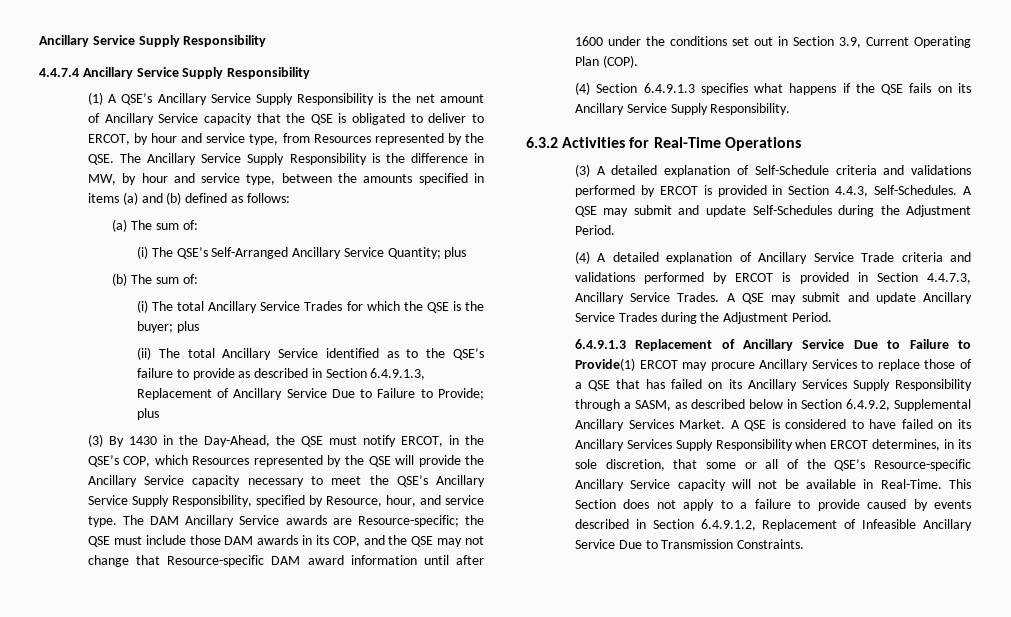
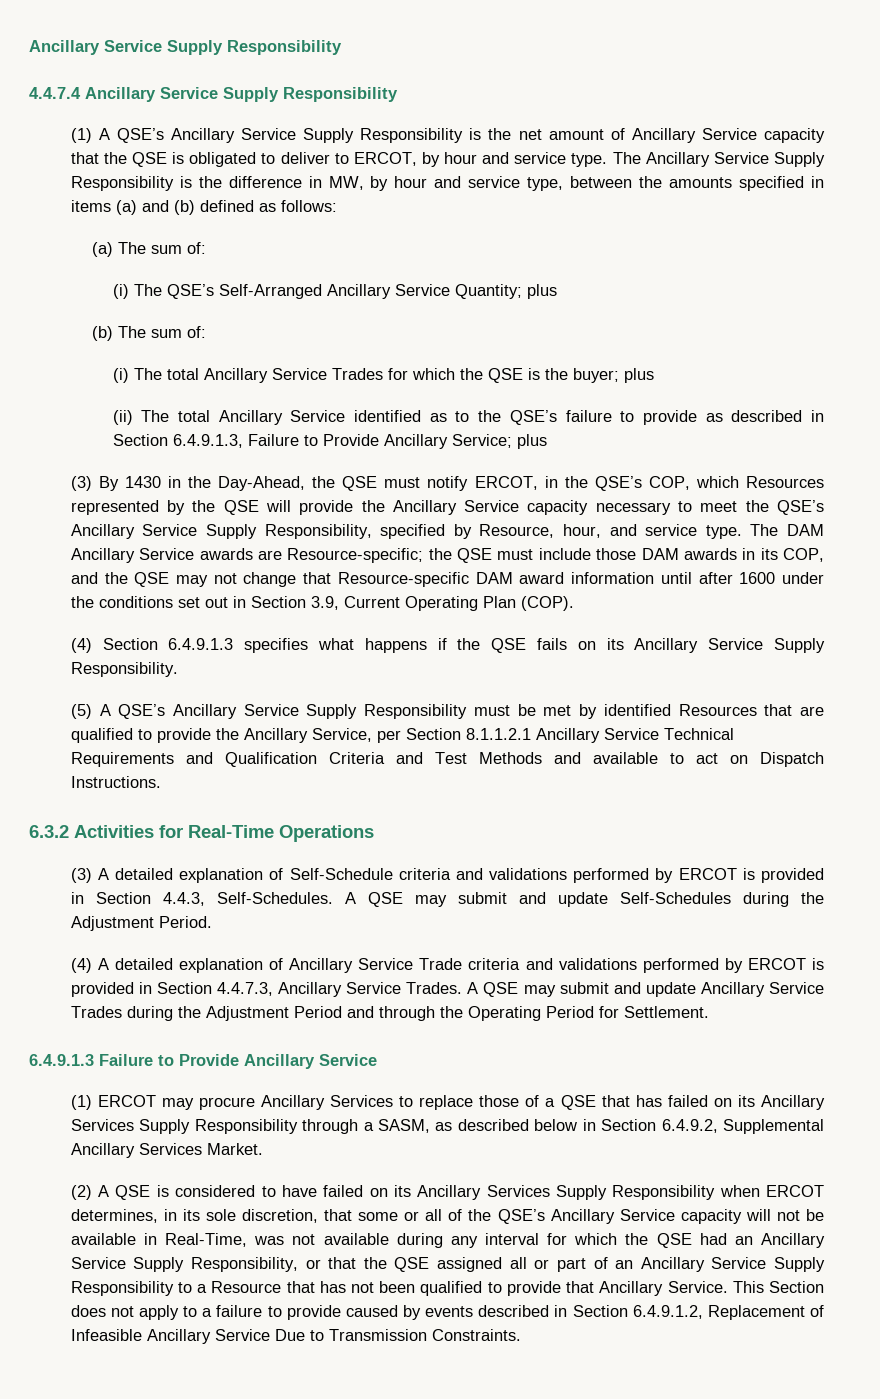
- (1) A QSE’s Ancillary Service Supply Responsibility is the net amount of Ancillary Service capacity that the QSE is obligated to deliver to ERCOT, by hour and service type, from Resources represented by the QSE. The Ancillary Service Supply Responsibility is the difference in MW, by hour and service type, between the amounts specified in items (a) and (b) defined as follows:
+ (1) A QSE’s Ancillary Service Supply Responsibility is the net amount of Ancillary Service capacity that the QSE is obligated to deliver to ERCOT, by hour and service type. The Ancillary Service Supply Responsibility is the difference in MW, by hour and service type, between the amounts specified in items (a) and (b) defined as follows:
- (ii) The total Ancillary Service identified as to the QSE’s failure to provide as described in Section 6.4.9.1.3, Replacement of Ancillary Service Due to Failure to Provide; plus
+ (ii) The total Ancillary Service identified as to the QSE’s failure to provide as described in Section 6.4.9.1.3, Failure to Provide Ancillary Service; plus
+ (5) A QSE’s Ancillary Service Supply Responsibility must be met by identified Resources that are qualified to provide the Ancillary Service, per Section 8.1.1.2.1 Ancillary Service Technical Requirements and Qualification Criteria and Test Methods and available to act on Dispatch Instructions.
- A QSE may submit and update Ancillary Service Trades during the Adjustment Period.
- 6.4.9.1.3 Replacement of Ancillary Service Due to Failure to Provide(1) ERCOT may procure Ancillary Services to replace those of a QSE that has failed on its Ancillary Services Supply Responsibility through a SASM, as described below in Section 6.4.9.2, Supplemental Ancillary Services Market. A QSE is considered to have failed on its Ancillary Services Supply Responsibility when ERCOT determines, in its sole discretion, that some or all of the QSE’s Resource-specific Ancillary Service capacity will not be available in Real-Time.
+ A QSE may submit and update Ancillary Service Trades during the Adjustment Period and through the Operating Period for Settlement.
+ 6.4.9.1.3 Failure to Provide Ancillary Service
+ (1) ERCOT may procure Ancillary Services to replace those of a QSE that has failed on its Ancillary Services Supply Responsibility through a SASM, as described below in Section 6.4.9.2, Supplemental Ancillary Services Market.
+ (2) A QSE is considered to have failed on its Ancillary Services Supply Responsibility when ERCOT determines, in its sole discretion, that some or all of the QSE’s Ancillary Service capacity will not be available in Real-Time, was not available during any interval for which the QSE had an Ancillary Service Supply Responsibility, or that the QSE assigned all or part of an Ancillary Service Supply Responsibility to a Resource that has not been qualified to provide that Ancillary Service.

